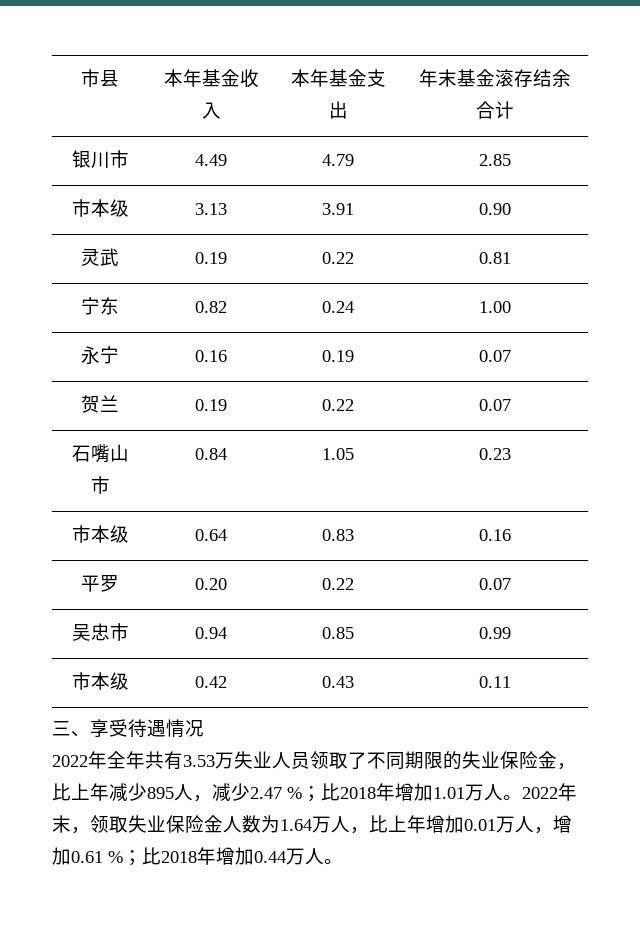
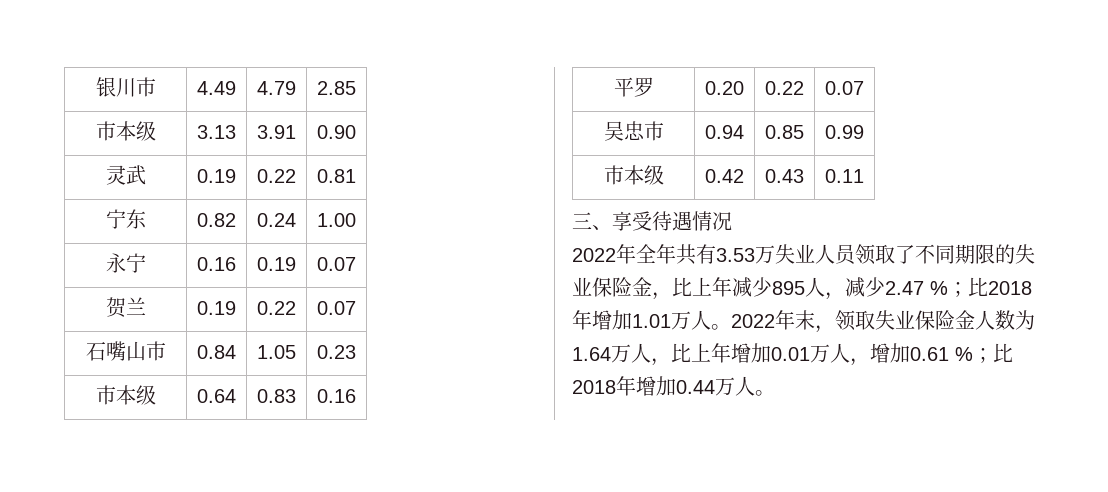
- 市县 | 本年基金收入 | 本年基金支出 | 年末基金滚存结余合计

